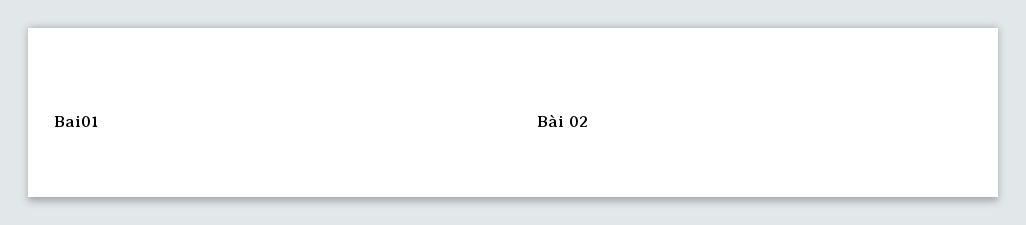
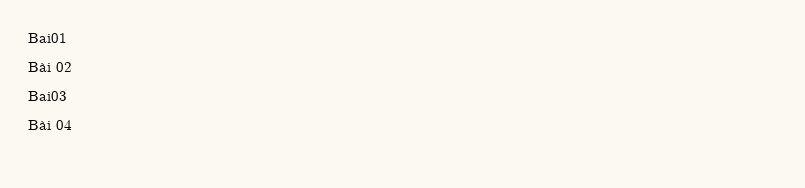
+ Bai03
+ Bài 04

